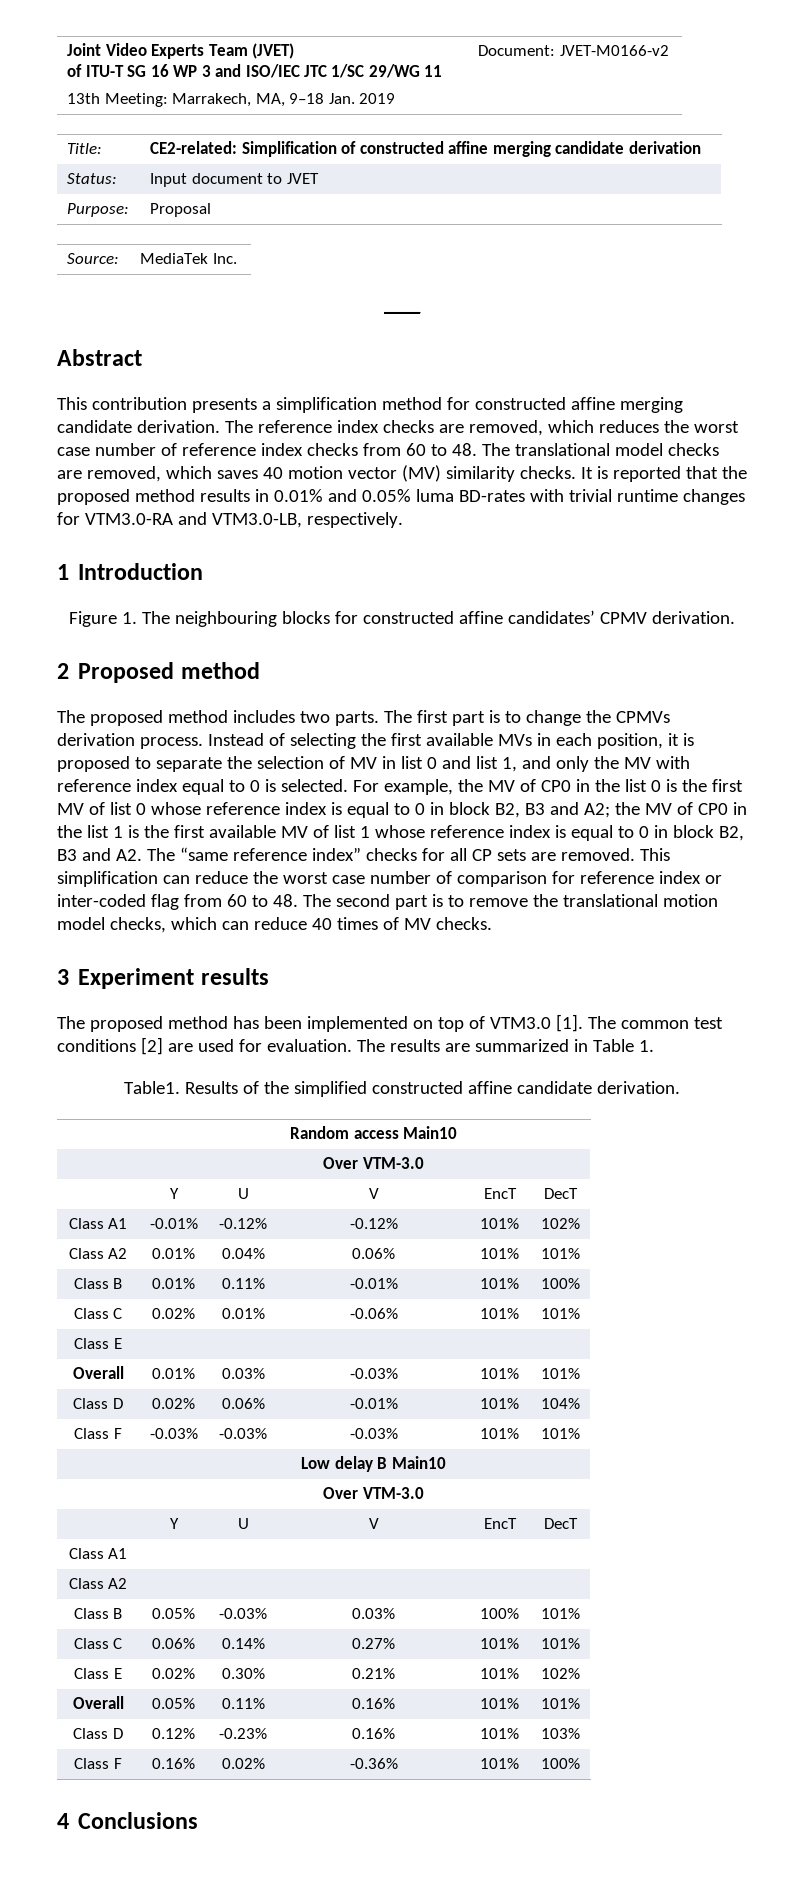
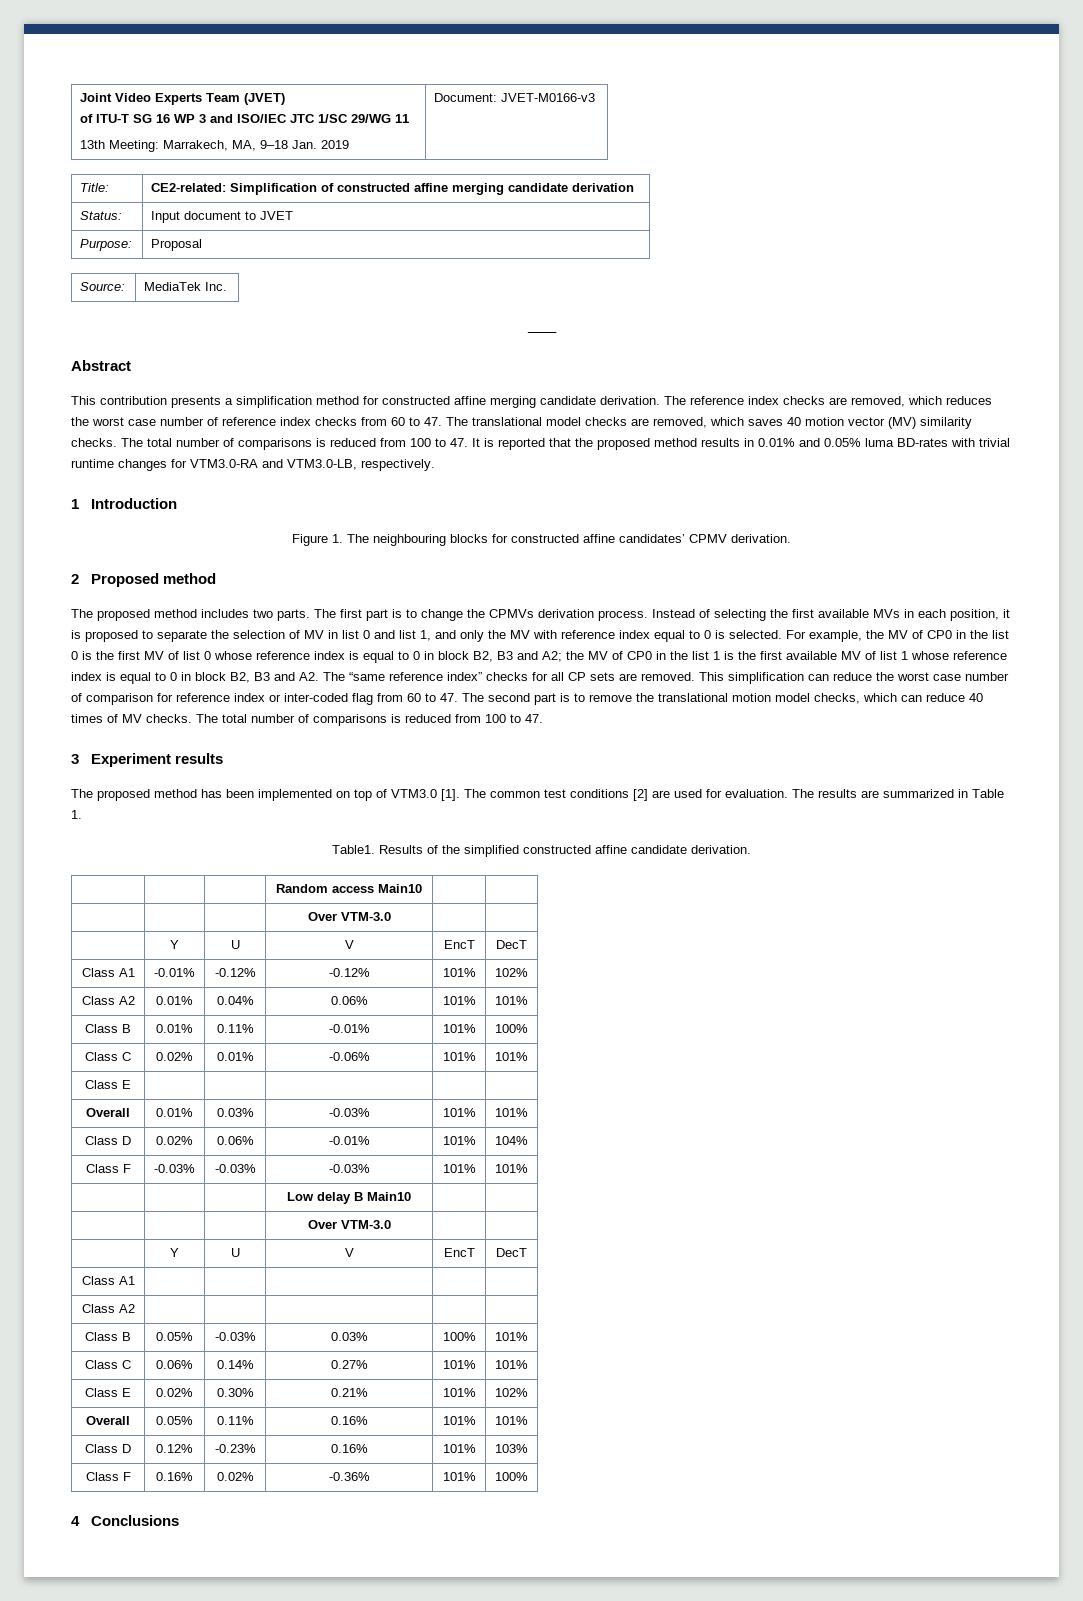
  Joint Video Experts Team (JVET)
  of ITU-T SG 16 WP 3 and ISO/IEC JTC 1/SC 29/WG 11
- 13th Meeting: Marrakech, MA, 9–18 Jan. 2019 | Document: JVET-M0166-v2
+ 13th Meeting: Marrakech, MA, 9–18 Jan. 2019 | Document: JVET-M0166-v3
- The reference index checks are removed, which reduces the worst case number of reference index checks from 60 to 48. The translational model checks are removed, which saves 40 motion vector (MV) similarity checks.
+ The reference index checks are removed, which reduces the worst case number of reference index checks from 60 to 47. The translational model checks are removed, which saves 40 motion vector (MV) similarity checks.
- It is reported that the proposed method results in 0.01% and 0.05% luma BD-rates with trivial runtime changes for VTM3.0-RA and VTM3.0-LB, respectively.
+ The total number of comparisons is reduced from 100 to 47. It is reported that the proposed method results in 0.01% and 0.05% luma BD-rates with trivial runtime changes for VTM3.0-RA and VTM3.0-LB, respectively.
- This simplification can reduce the worst case number of comparison for reference index or inter-coded flag from 60 to 48. The second part is to remove the translational motion model checks, which can reduce 40 times of MV checks.
+ This simplification can reduce the worst case number of comparison for reference index or inter-coded flag from 60 to 47. The second part is to remove the translational motion model checks, which can reduce 40 times of MV checks. The total number of comparisons is reduced from 100 to 47.

